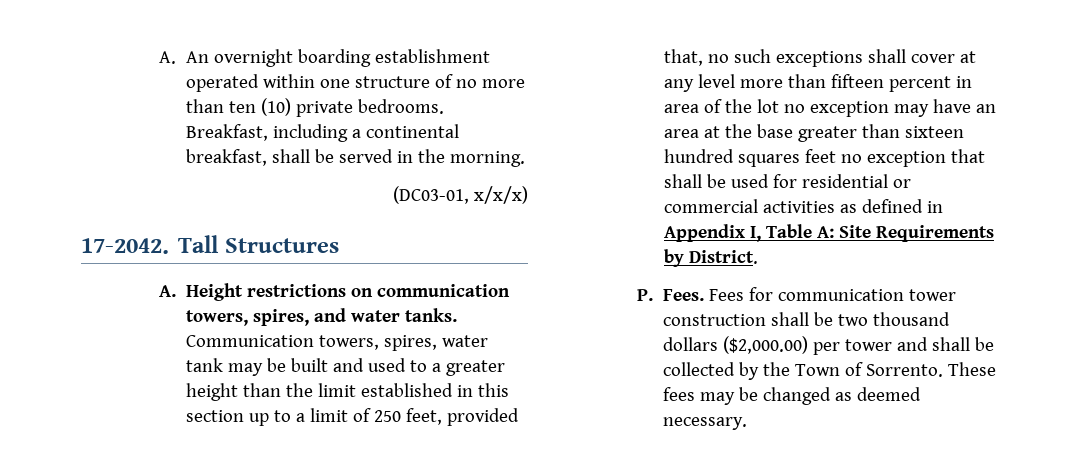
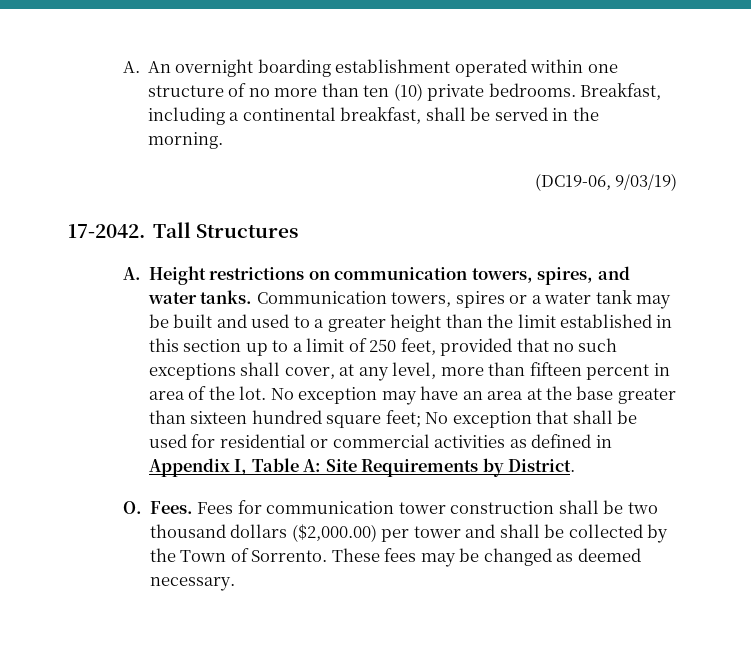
- (DC03-01, x/x/x)
+ (DC19-06, 9/03/19)
- Communication towers, spires, water tank may be built and used to a greater height than the limit established in this section up to a limit of 250 feet, provided that, no such exceptions shall cover at any level more than fifteen percent in area of the lot no exception may have an area at the base greater than sixteen hundred squares feet no exception that shall be used for residential or commercial activities as defined in Appendix I, Table A:
+ Communication towers, spires or a water tank may be built and used to a greater height than the limit established in this section up to a limit of 250 feet, provided that no such exceptions shall cover, at any level, more than fifteen percent in area of the lot. No exception may have an area at the base greater than sixteen hundred square feet; No exception that shall be used for residential or commercial activities as defined in Appendix I, Table A:
- P. Fees.
+ O. Fees.

